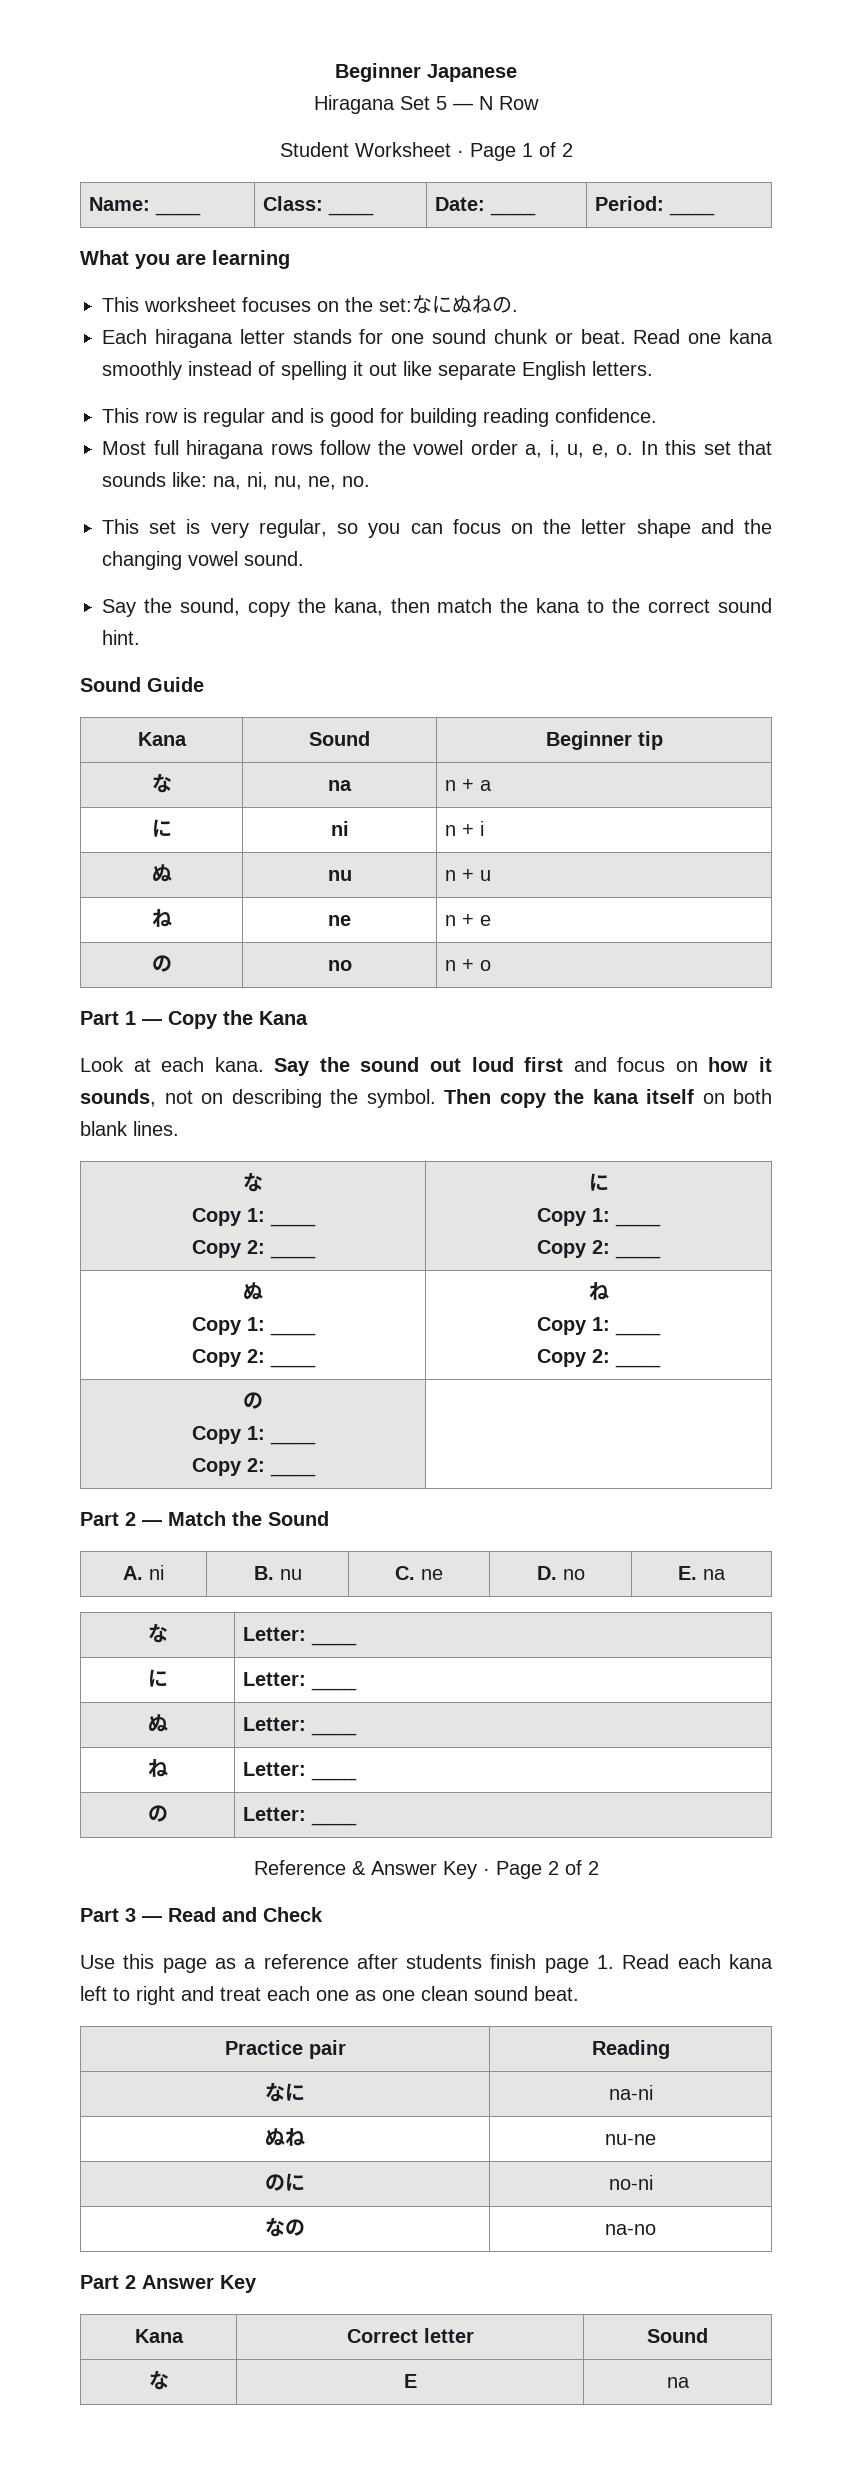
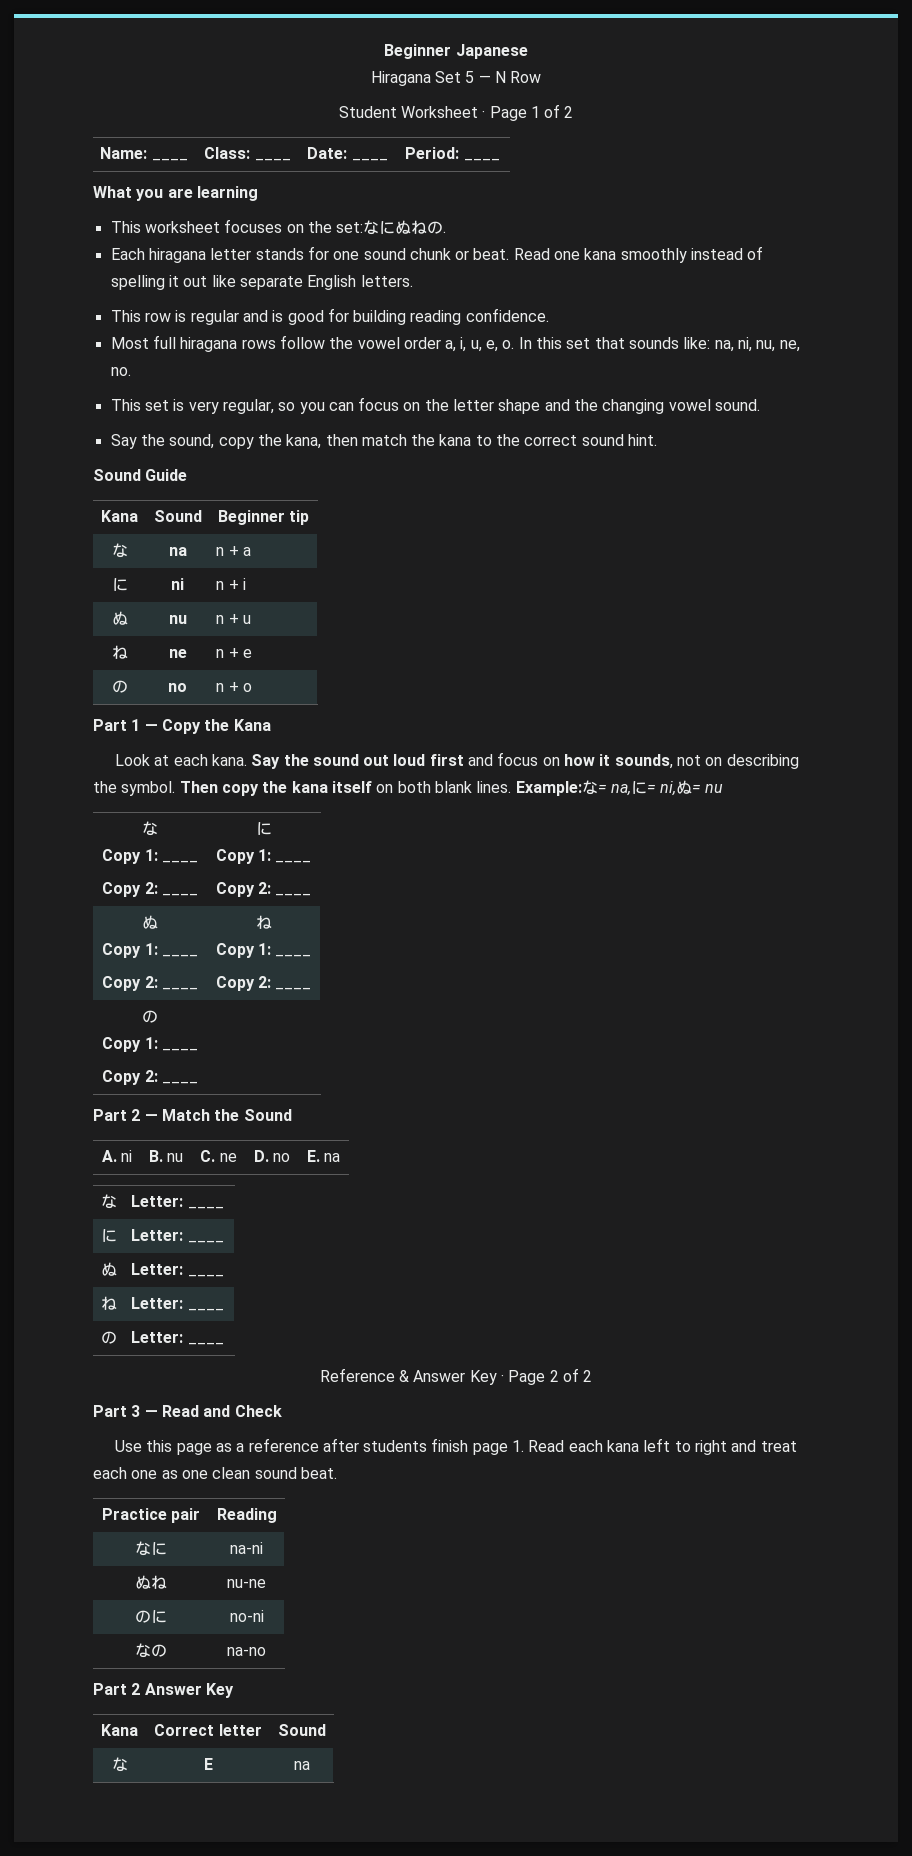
+ Example:な= na,に= ni,ぬ= nu

